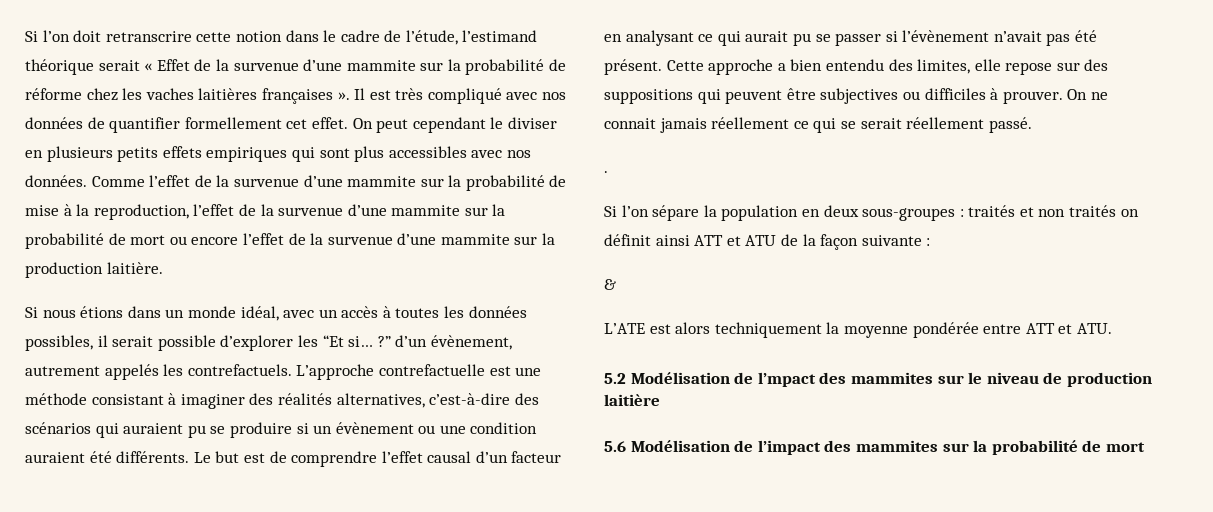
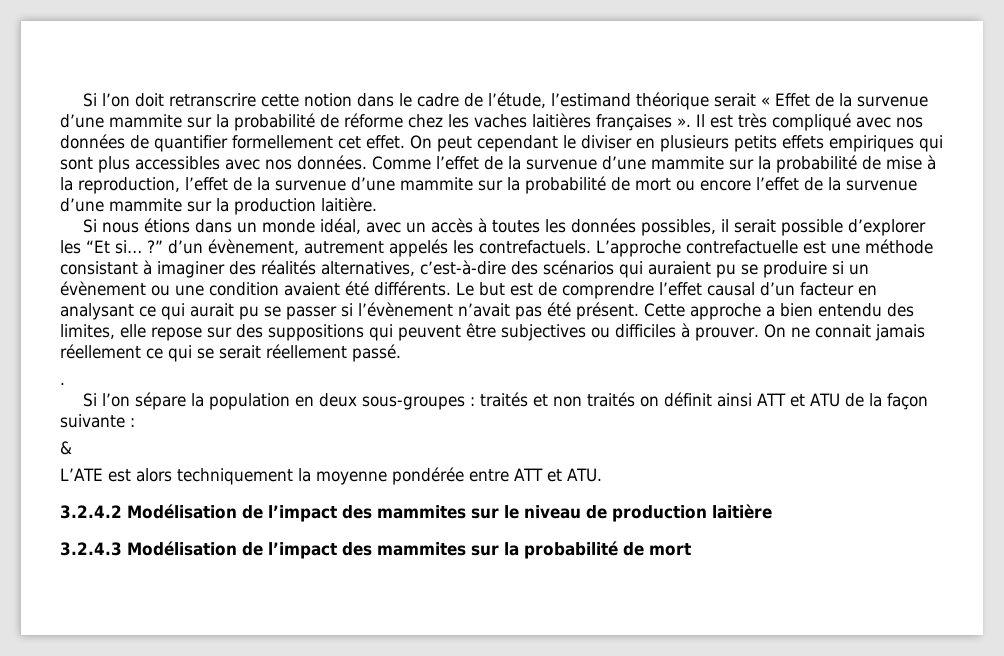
- L’approche contrefactuelle est une méthode consistant à imaginer des réalités alternatives, c’est-à-dire des scénarios qui auraient pu se produire si un évènement ou une condition auraient été différents.
+ L’approche contrefactuelle est une méthode consistant à imaginer des réalités alternatives, c’est-à-dire des scénarios qui auraient pu se produire si un évènement ou une condition avaient été différents.
- 5.2 Modélisation de l’mpact des mammites sur le niveau de production laitière
+ 3.2.4.2 Modélisation de l’impact des mammites sur le niveau de production laitière
- 5.6 Modélisation de l’impact des mammites sur la probabilité de mort
+ 3.2.4.3 Modélisation de l’impact des mammites sur la probabilité de mort

